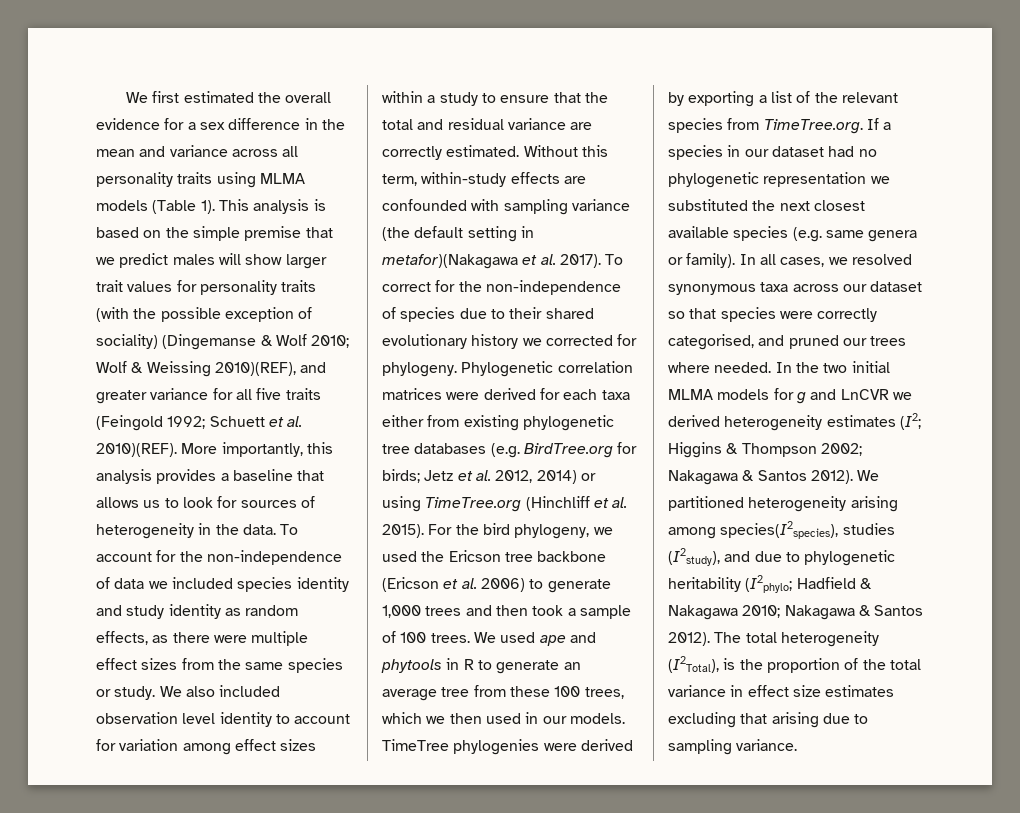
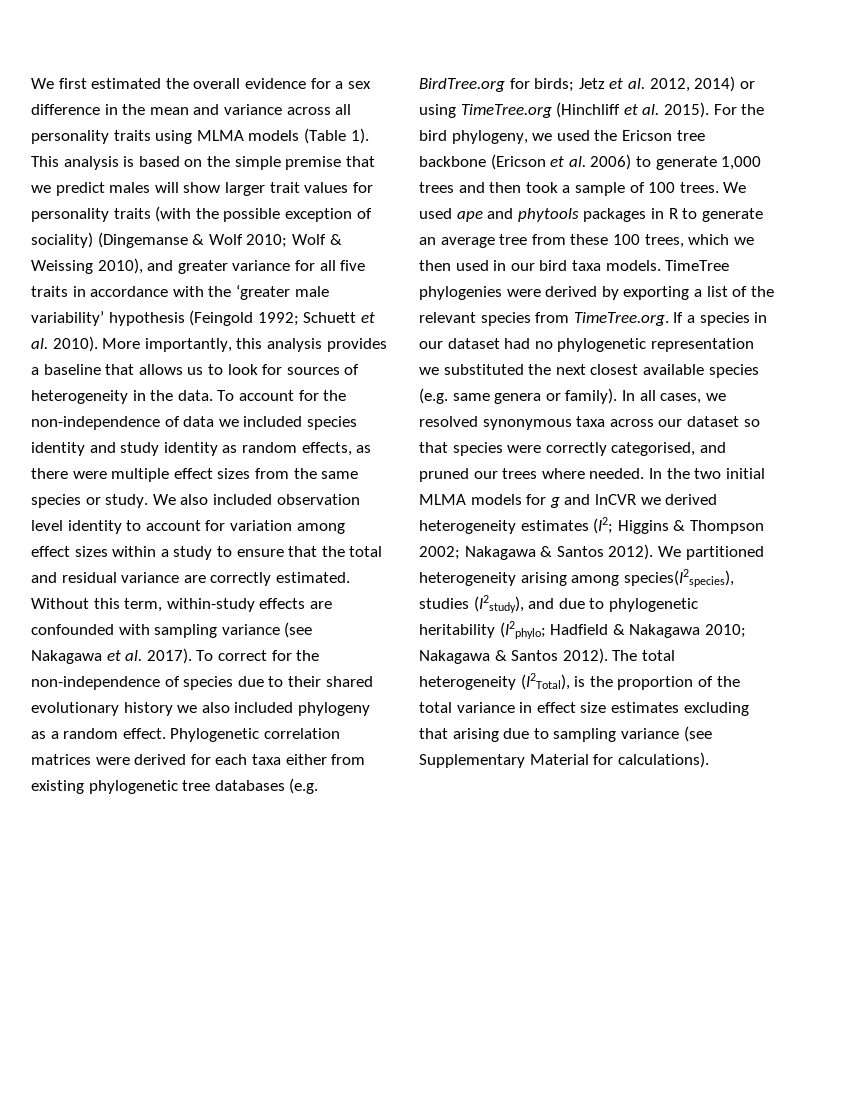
- This analysis is based on the simple premise that we predict males will show larger trait values for personality traits (with the possible exception of sociality) (Dingemanse & Wolf 2010; Wolf & Weissing 2010)(REF), and greater variance for all five traits (Feingold 1992; Schuett et al. 2010)(REF).
+ This analysis is based on the simple premise that we predict males will show larger trait values for personality traits (with the possible exception of sociality) (Dingemanse & Wolf 2010; Wolf & Weissing 2010), and greater variance for all five traits in accordance with the ‘greater male variability’ hypothesis (Feingold 1992; Schuett et al. 2010).
- Without this term, within-study effects are confounded with sampling variance (the default setting in metafor)(Nakagawa et al. 2017).
+ Without this term, within-study effects are confounded with sampling variance (see Nakagawa et al. 2017).
- To correct for the non-independence of species due to their shared evolutionary history we corrected for phylogeny.
+ To correct for the non-independence of species due to their shared evolutionary history we also included phylogeny as a random effect.
- We used ape and phytools in R to generate an average tree from these 100 trees, which we then used in our models.
+ We used ape and phytools packages in R to generate an average tree from these 100 trees, which we then used in our bird taxa models.
- In the two initial MLMA models for g and LnCVR we derived heterogeneity estimates (I2; Higgins & Thompson 2002; Nakagawa & Santos 2012).
+ In the two initial MLMA models for g and lnCVR we derived heterogeneity estimates (I2; Higgins & Thompson 2002; Nakagawa & Santos 2012).
- The total heterogeneity (I2Total), is the proportion of the total variance in effect size estimates excluding that arising due to sampling variance.
+ The total heterogeneity (I2Total), is the proportion of the total variance in effect size estimates excluding that arising due to sampling variance (see Supplementary Material for calculations).

